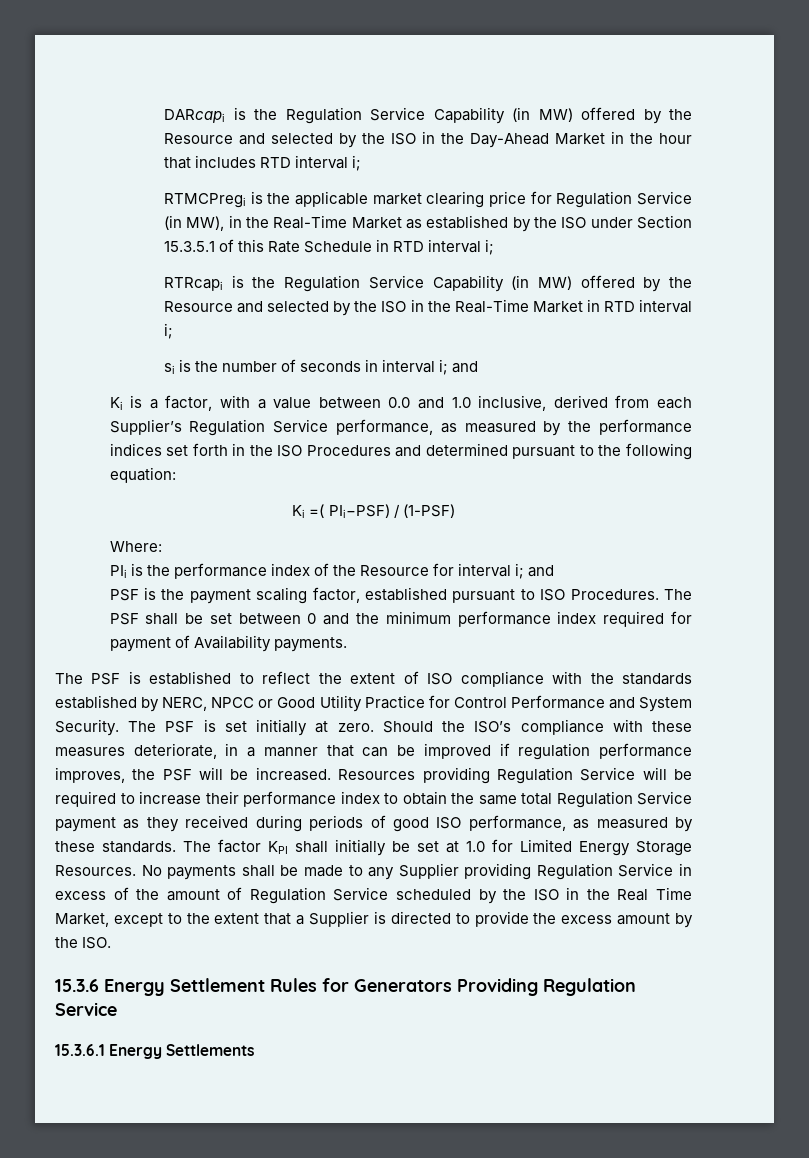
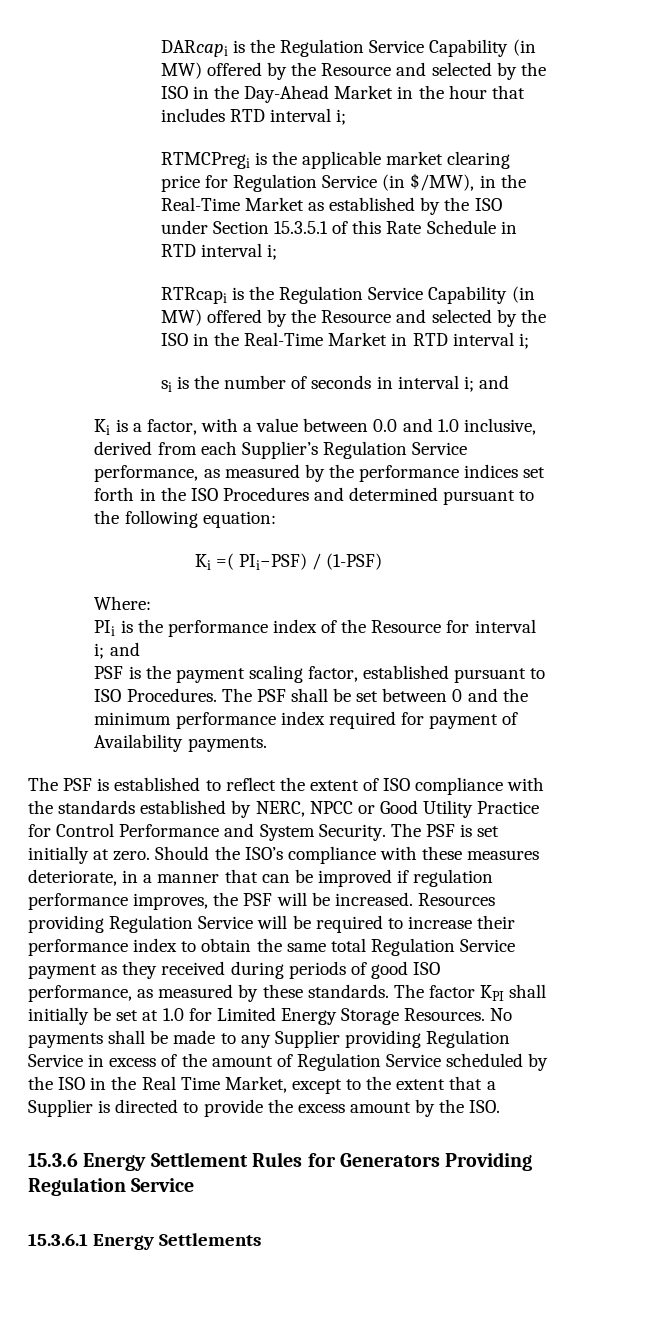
- RTMCPregi is the applicable market clearing price for Regulation Service (in MW), in the Real-Time Market as established by the ISO under Section 15.3.5.1 of this Rate Schedule in RTD interval i;
+ RTMCPregi is the applicable market clearing price for Regulation Service (in $/MW), in the Real-Time Market as established by the ISO under Section 15.3.5.1 of this Rate Schedule in RTD interval i;

